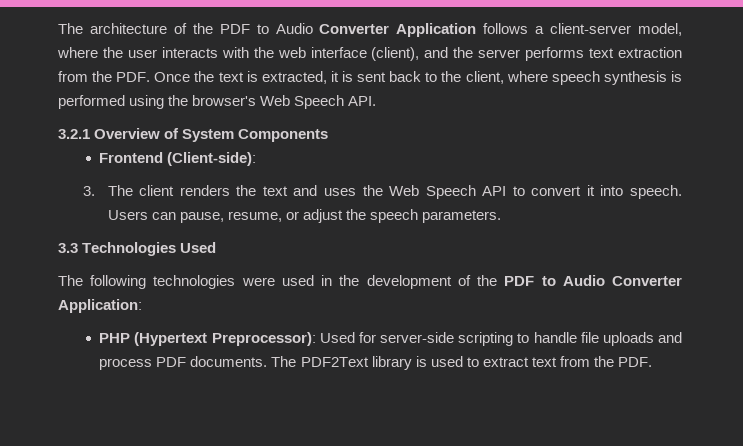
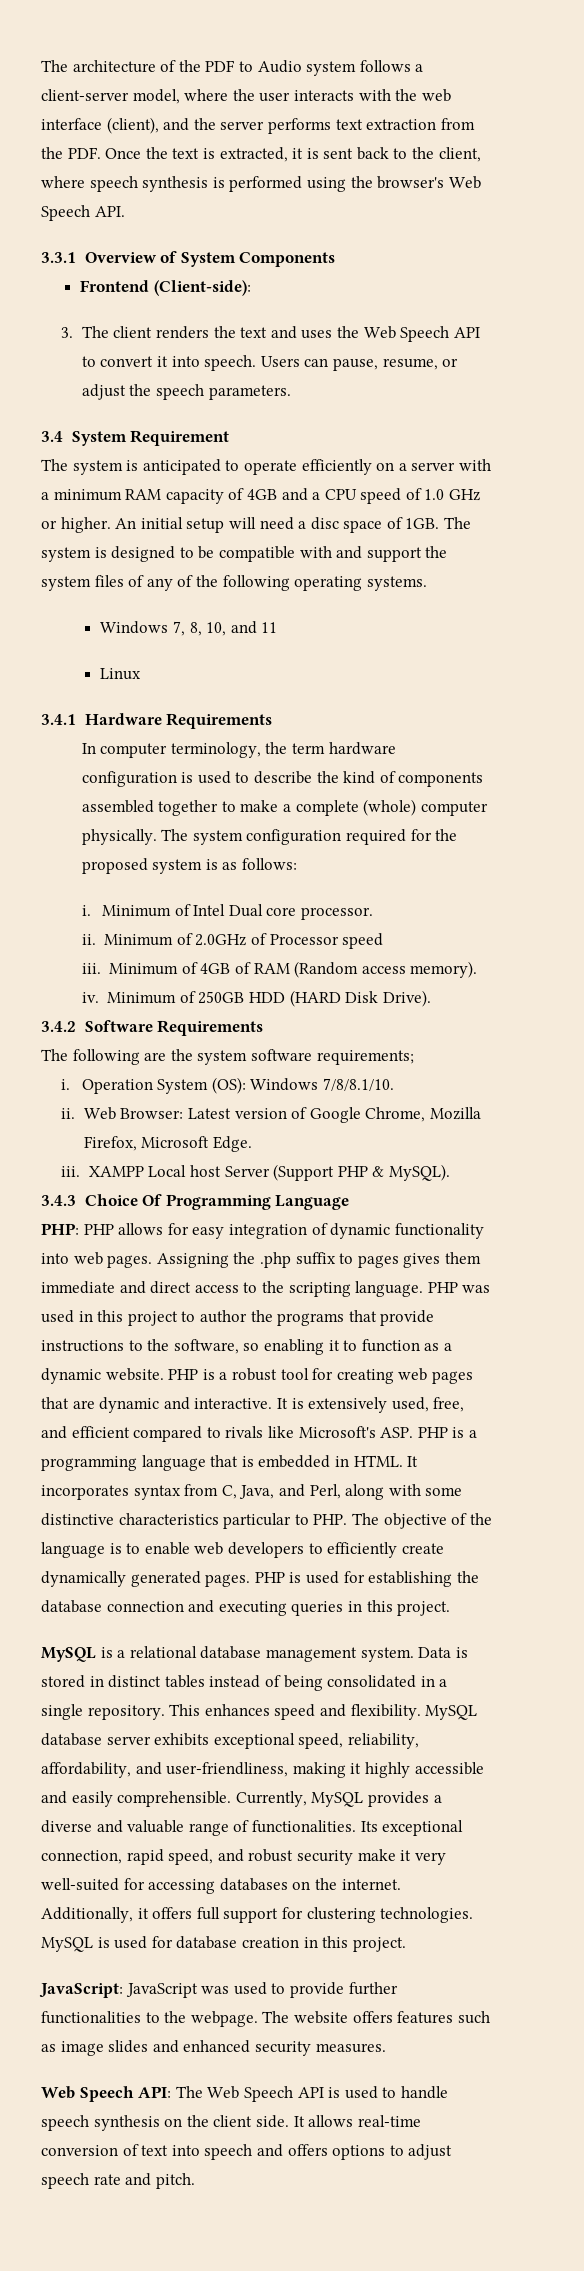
- The architecture of the PDF to Audio Converter Application follows a client-server model, where the user interacts with the web interface (client), and the server performs text extraction from the PDF. Once the text is extracted, it is sent back to the client, where speech synthesis is performed using the browser's Web Speech API.
+ The architecture of the PDF to Audio system follows a client-server model, where the user interacts with the web interface (client), and the server performs text extraction from the PDF. Once the text is extracted, it is sent back to the client, where speech synthesis is performed using the browser's Web Speech API.
- 3.2.1 Overview of System Components
+ 3.3.1 Overview of System Components
- 3.3 Technologies Used
- The following technologies were used in the development of the PDF to Audio Converter Application:
- PHP (Hypertext Preprocessor): Used for server-side scripting to handle file uploads and process PDF documents. The PDF2Text library is used to extract text from the PDF.
+ 3.4 System Requirement
+ The system is anticipated to operate efficiently on a server with a minimum RAM capacity of 4GB and a CPU speed of 1.0 GHz or higher. An initial setup will need a disc space of 1GB. The system is designed to be compatible with and support the system files of any of the following operating systems.
+ Windows 7, 8, 10, and 11
+ Linux
+ 3.4.1 Hardware Requirements
+ In computer terminology, the term hardware configuration is used to describe the kind of components assembled together to make a complete (whole) computer physically. The system configuration required for the proposed system is as follows:
+ i. Minimum of Intel Dual core processor.
+ ii. Minimum of 2.0GHz of Processor speed
+ iii. Minimum of 4GB of RAM (Random access memory).
+ iv. Minimum of 250GB HDD (HARD Disk Drive).
+ 3.4.2 Software Requirements
+ The following are the system software requirements;
+ i. Operation System (OS): Windows 7/8/8.1/10.
+ ii. Web Browser: Latest version of Google Chrome, Mozilla Firefox, Microsoft Edge.
+ iii. XAMPP Local host Server (Support PHP & MySQL).
+ 3.4.3 Choice Of Programming Language
+ PHP: PHP allows for easy integration of dynamic functionality into web pages. Assigning the .php suffix to pages gives them immediate and direct access to the scripting language. PHP was used in this project to author the programs that provide instructions to the software, so enabling it to function as a dynamic website. PHP is a robust tool for creating web pages that are dynamic and interactive. It is extensively used, free, and efficient compared to rivals like Microsoft's ASP. PHP is a programming language that is embedded in HTML. It incorporates syntax from C, Java, and Perl, along with some distinctive characteristics particular to PHP. The objective of the language is to enable web developers to efficiently create dynamically generated pages. PHP is used for establishing the database connection and executing queries in this project.
+ MySQL is a relational database management system. Data is stored in distinct tables instead of being consolidated in a single repository. This enhances speed and flexibility. MySQL database server exhibits exceptional speed, reliability, affordability, and user-friendliness, making it highly accessible and easily comprehensible. Currently, MySQL provides a diverse and valuable range of functionalities. Its exceptional connection, rapid speed, and robust security make it very well-suited for accessing databases on the internet. Additionally, it offers full support for clustering technologies. MySQL is used for database creation in this project.
+ JavaScript: JavaScript was used to provide further functionalities to the webpage. The website offers features such as image slides and enhanced security measures.
+ Web Speech API: The Web Speech API is used to handle speech synthesis on the client side. It allows real-time conversion of text into speech and offers options to adjust speech rate and pitch.

